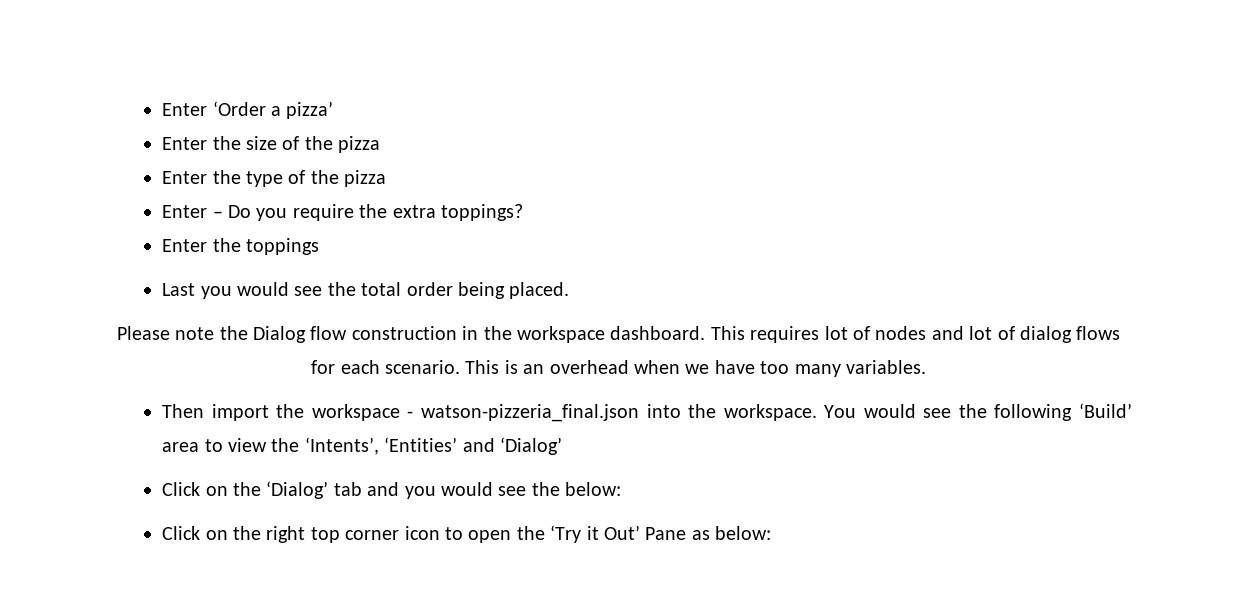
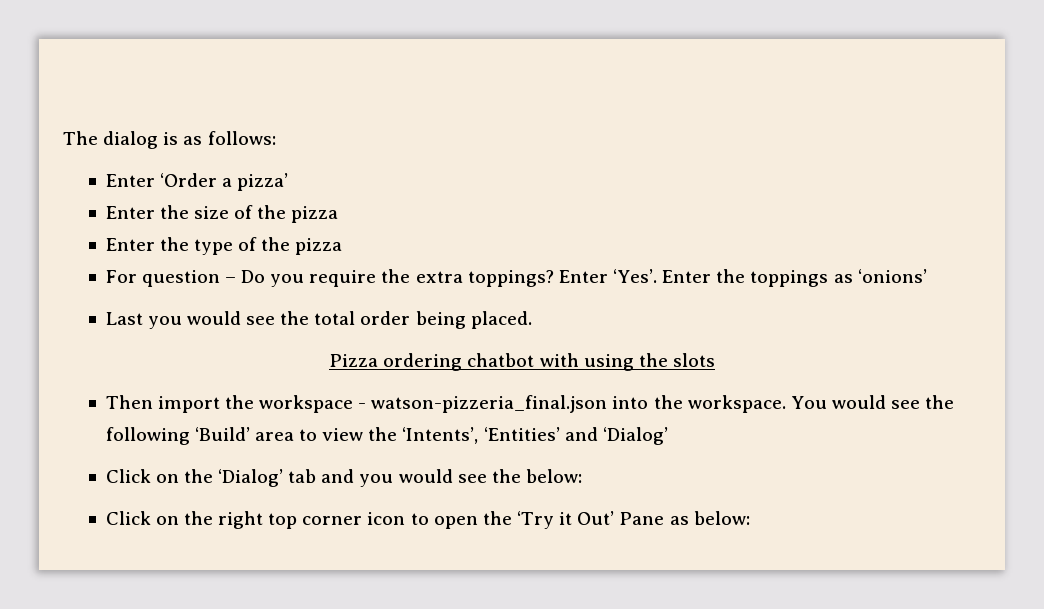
+ The dialog is as follows:
- Enter – Do you require the extra toppings?
- Enter the toppings
+ For question – Do you require the extra toppings? Enter ‘Yes’. Enter the toppings as ‘onions’
- Please note the Dialog flow construction in the workspace dashboard. This requires lot of nodes and lot of dialog flows for each scenario. This is an overhead when we have too many variables.
+ Pizza ordering chatbot with using the slots

